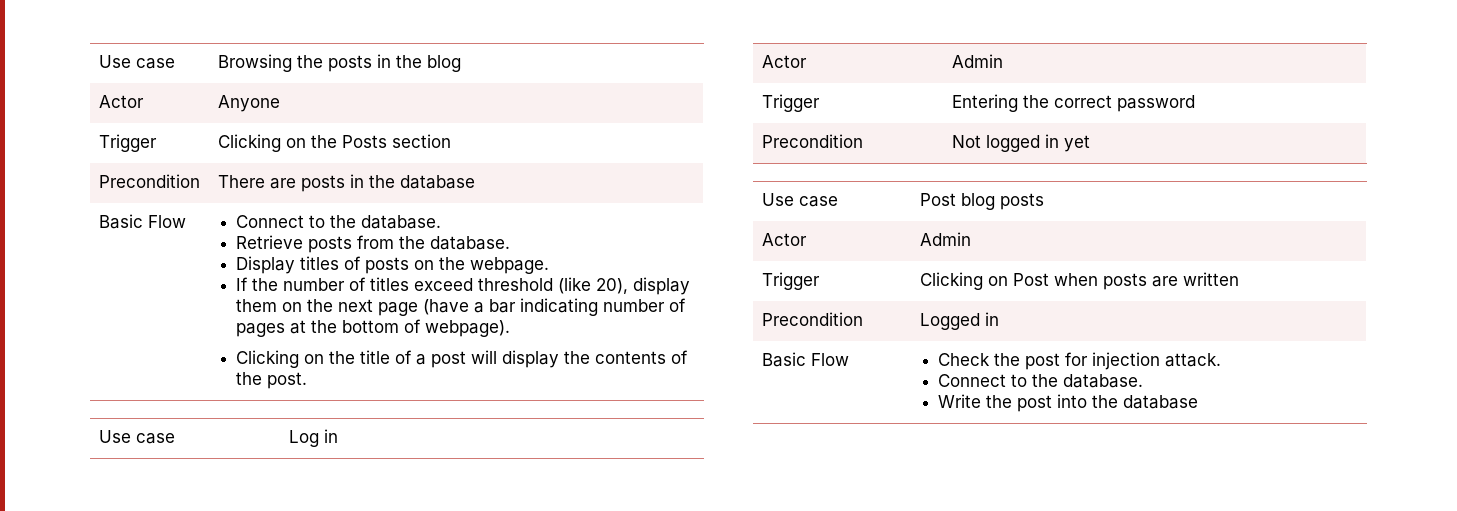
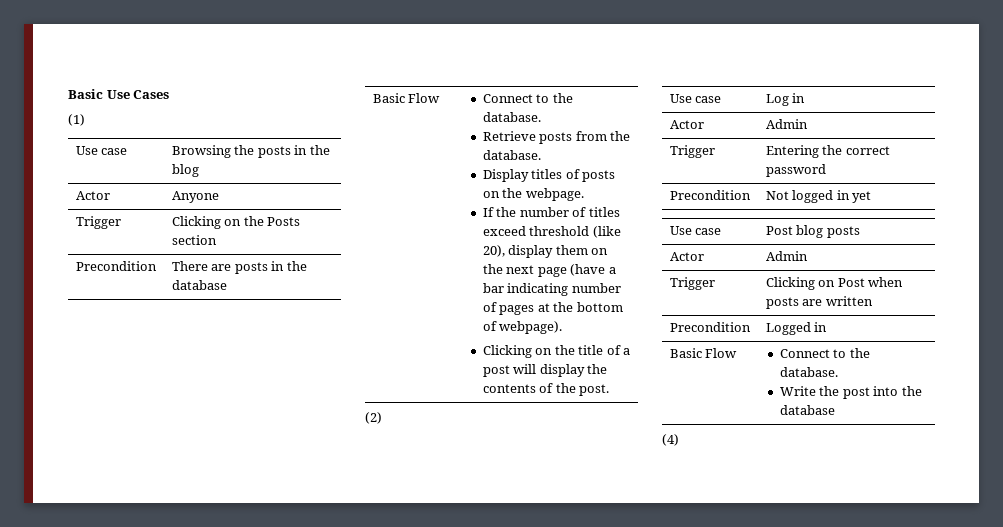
+ Basic Use Cases
+ (1)
+ (2)
  Precondition | Logged in
- Basic Flow | Check the post for injection attack.
- Connect to the database.
+ Basic Flow | Connect to the database.
+ (4)

